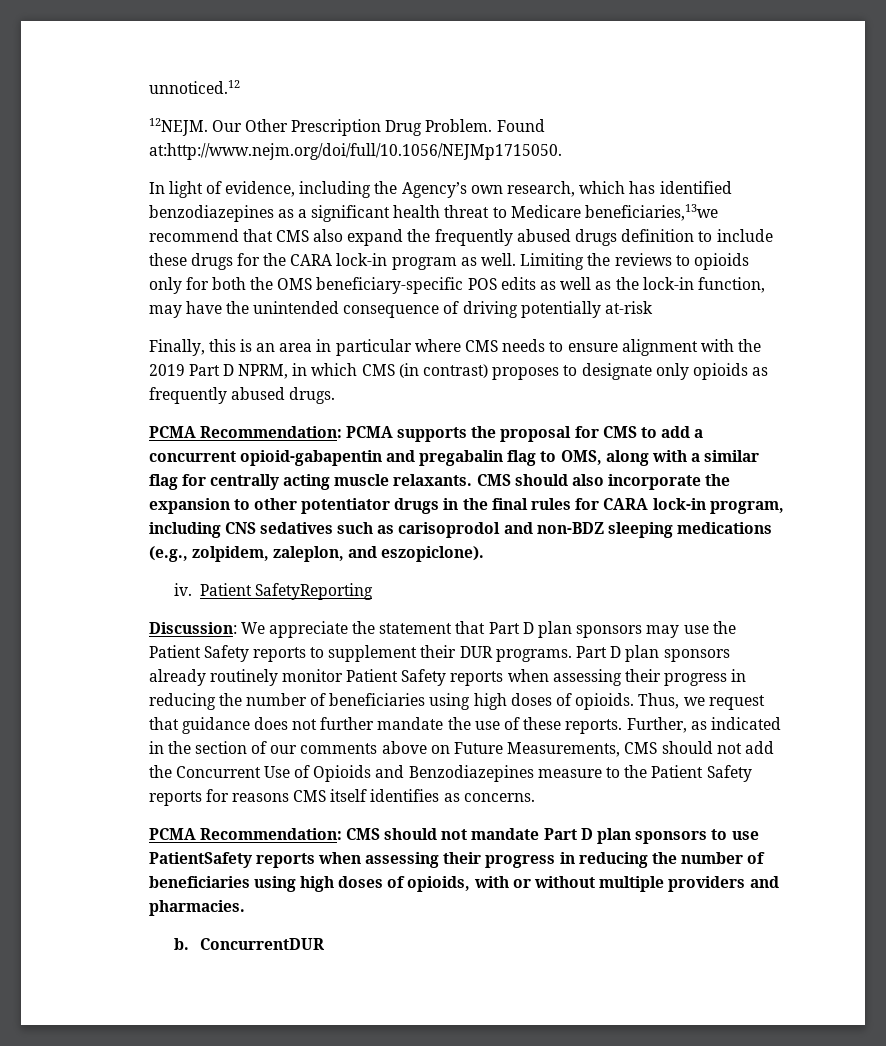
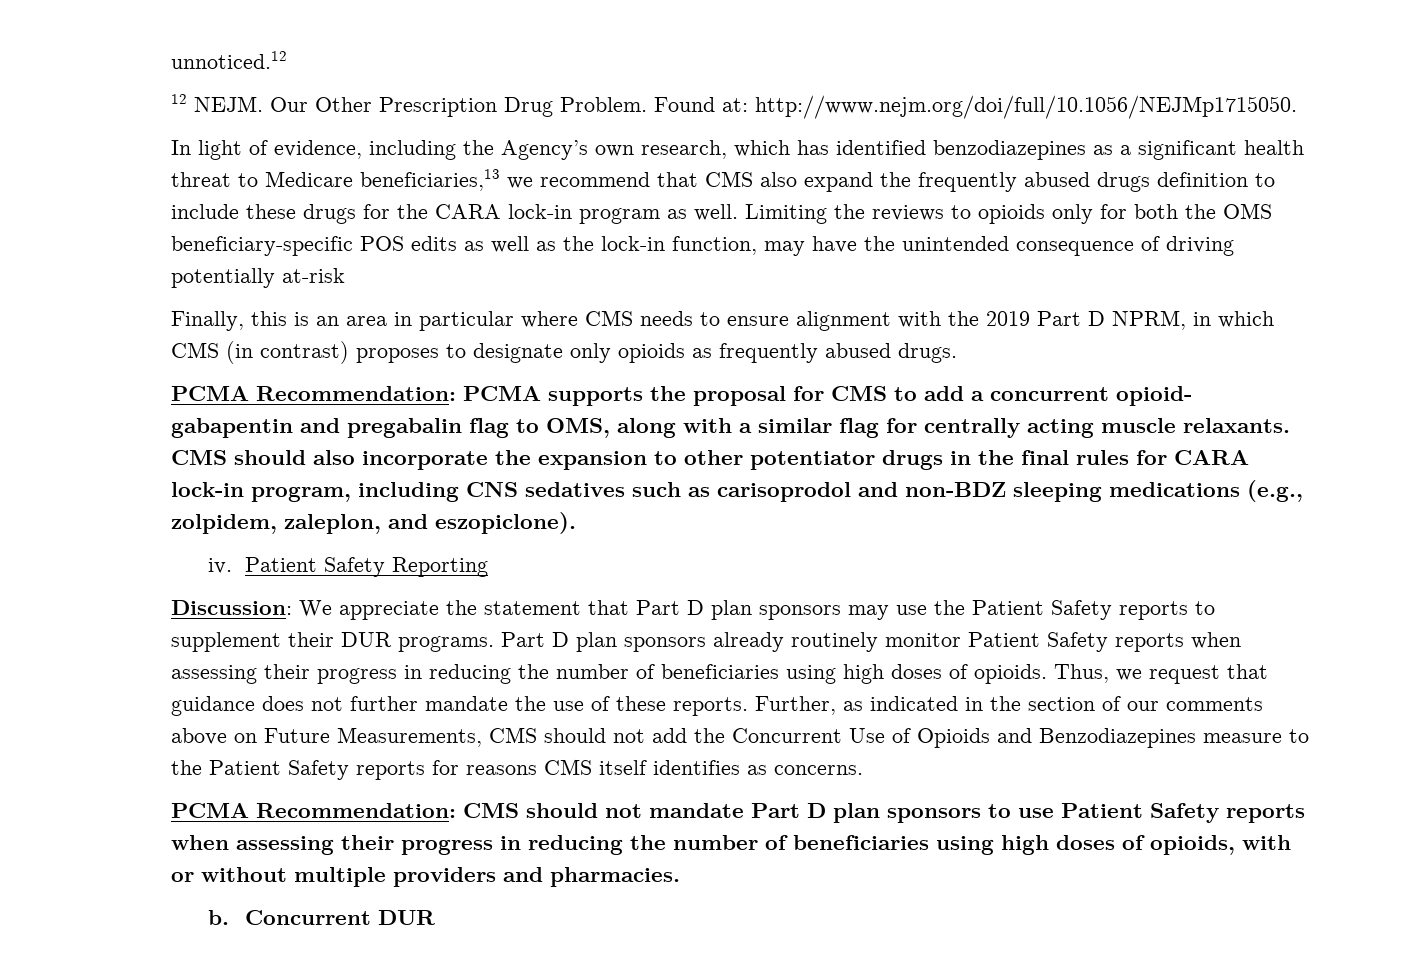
- 12NEJM.
+ 12 NEJM.
- Found at:http://www.nejm.org/doi/full/10.1056/NEJMp1715050.
+ Found at: http://www.nejm.org/doi/full/10.1056/NEJMp1715050.
- In light of evidence, including the Agency’s own research, which has identified benzodiazepines as a significant health threat to Medicare beneficiaries,13we recommend that CMS also expand the frequently abused drugs definition to include these drugs for the CARA lock-in program as well.
+ In light of evidence, including the Agency’s own research, which has identified benzodiazepines as a significant health threat to Medicare beneficiaries,13 we recommend that CMS also expand the frequently abused drugs definition to include these drugs for the CARA lock-in program as well.
- PCMA Recommendation: PCMA supports the proposal for CMS to add a concurrent opioid-gabapentin and pregabalin flag to OMS, along with a similar flag for centrally acting muscle relaxants.
+ PCMA Recommendation: PCMA supports the proposal for CMS to add a concurrent opioid- gabapentin and pregabalin flag to OMS, along with a similar flag for centrally acting muscle relaxants.
- Patient SafetyReporting
+ Patient Safety Reporting
- PCMA Recommendation: CMS should not mandate Part D plan sponsors to use PatientSafety reports when assessing their progress in reducing the number of beneficiaries using high doses of opioids, with or without multiple providers and pharmacies.
+ PCMA Recommendation: CMS should not mandate Part D plan sponsors to use Patient Safety reports when assessing their progress in reducing the number of beneficiaries using high doses of opioids, with or without multiple providers and pharmacies.
- ConcurrentDUR
+ Concurrent DUR

